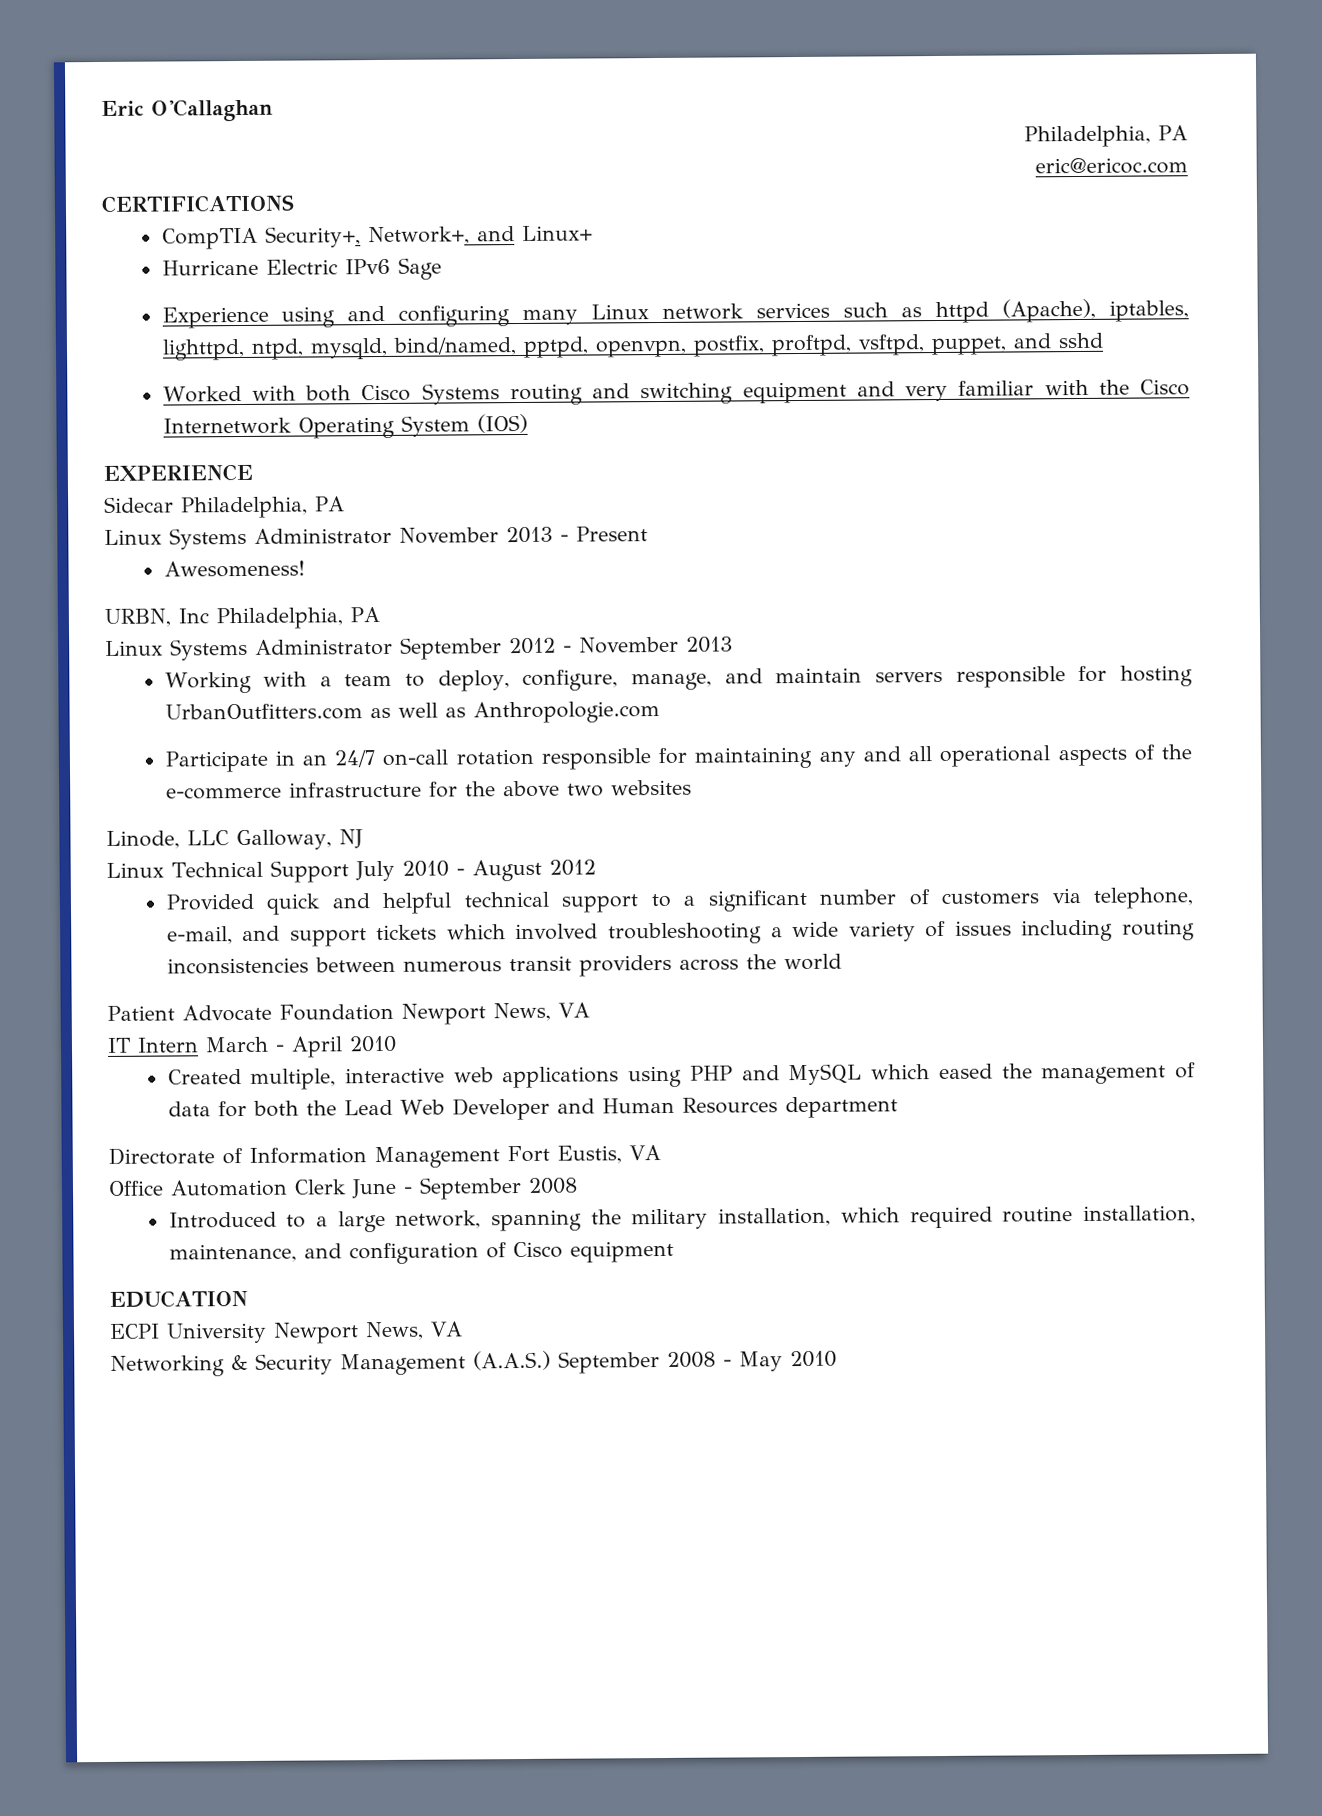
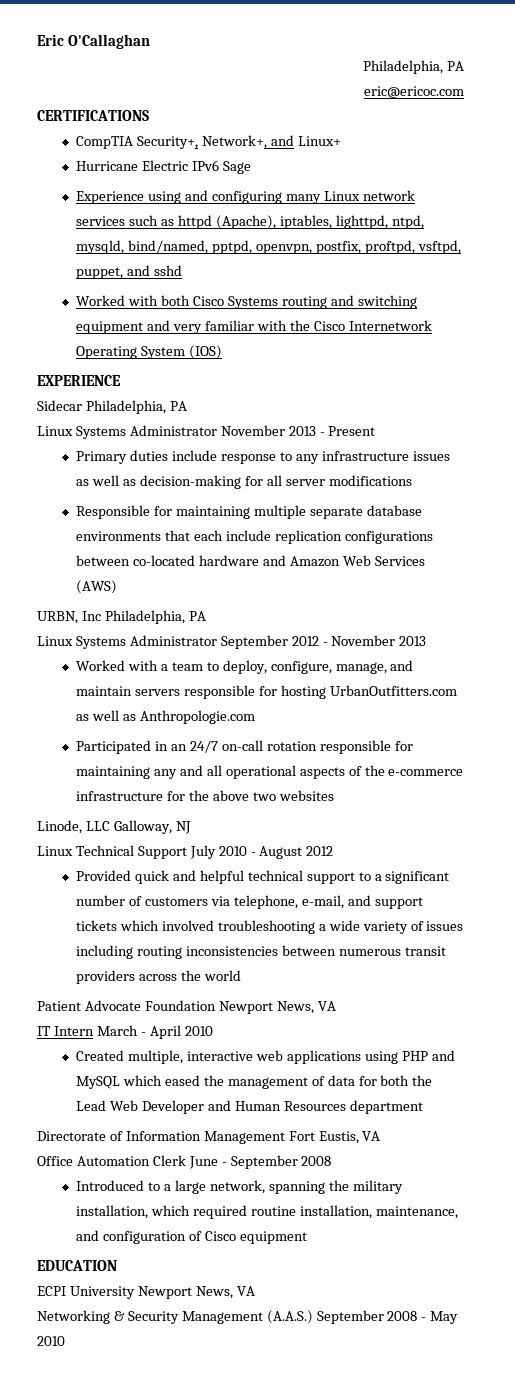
- Awesomeness!
+ Primary duties include response to any infrastructure issues as well as decision-making for all server modifications
+ Responsible for maintaining multiple separate database environments that each include replication configurations between co-located hardware and Amazon Web Services (AWS)
- Working with a team to deploy, configure, manage, and maintain servers responsible for hosting UrbanOutfitters.com as well as Anthropologie.com
+ Worked with a team to deploy, configure, manage, and maintain servers responsible for hosting UrbanOutfitters.com as well as Anthropologie.com
- Participate in an 24/7 on-call rotation responsible for maintaining any and all operational aspects of the e-commerce infrastructure for the above two websites
+ Participated in an 24/7 on-call rotation responsible for maintaining any and all operational aspects of the e-commerce infrastructure for the above two websites

